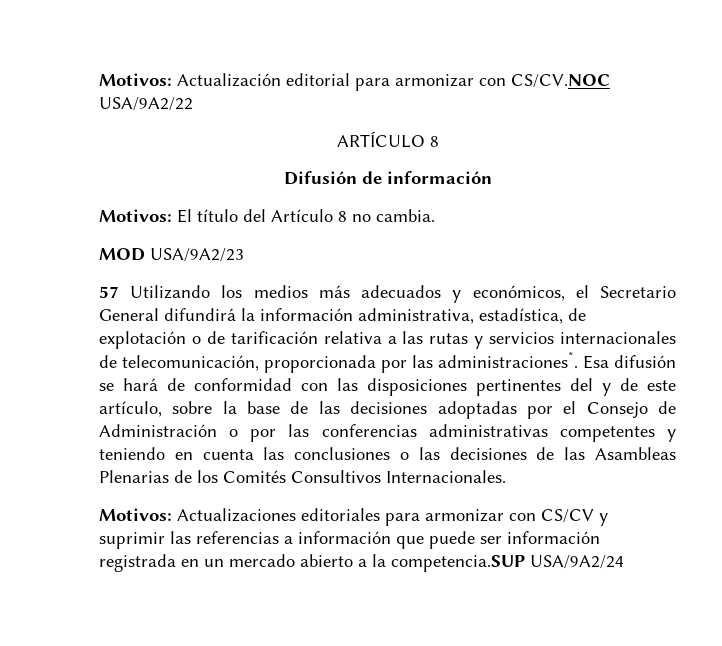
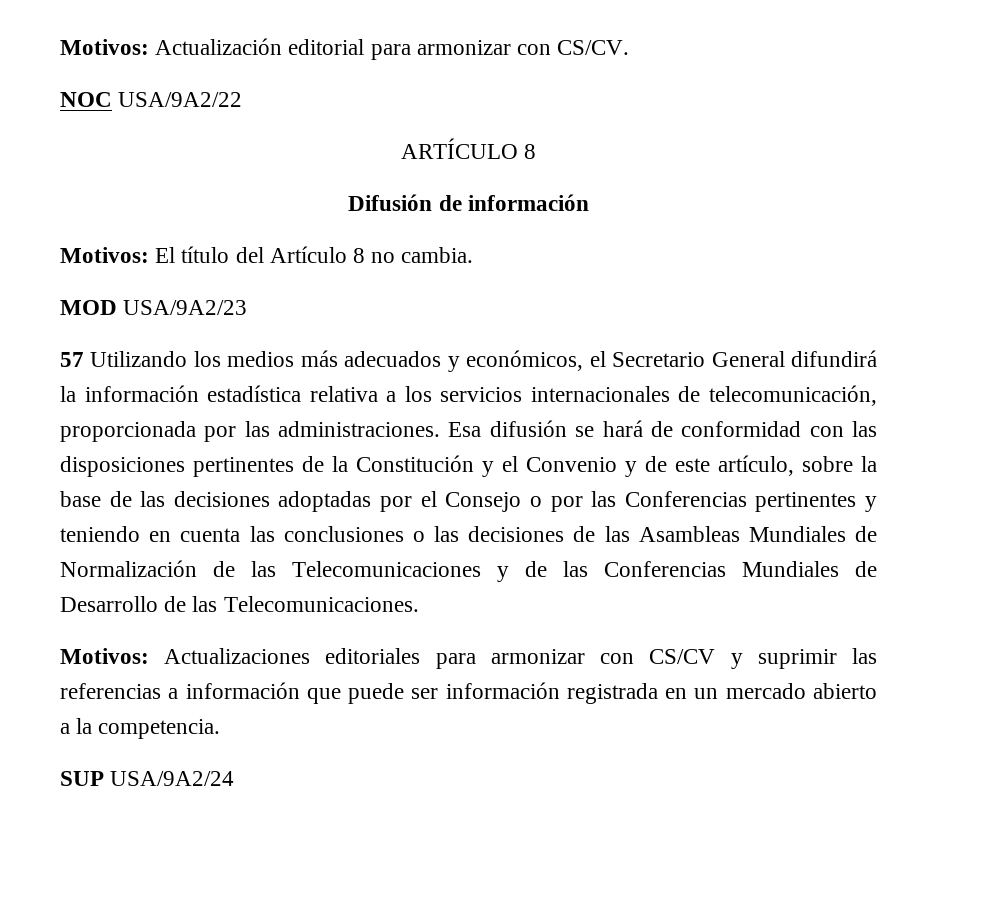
- Motivos: Actualización editorial para armonizar con CS/CV.NOC USA/9A2/22
+ Motivos: Actualización editorial para armonizar con CS/CV.
+ NOC USA/9A2/22
- 57 Utilizando los medios más adecuados y económicos, el Secretario General difundirá la información administrativa, estadística, de explotación o de tarificación relativa a las rutas y servicios internacionales de telecomunicación, proporcionada por las administraciones*.
+ 57 Utilizando los medios más adecuados y económicos, el Secretario General difundirá la información estadística relativa a los servicios internacionales de telecomunicación, proporcionada por las administraciones.
- Esa difusión se hará de conformidad con las disposiciones pertinentes del y de este artículo, sobre la base de las decisiones adoptadas por el Consejo de Administración o por las conferencias administrativas competentes y teniendo en cuenta las conclusiones o las decisiones de las Asambleas Plenarias de los Comités Consultivos Internacionales.
+ Esa difusión se hará de conformidad con las disposiciones pertinentes de la Constitución y el Convenio y de este artículo, sobre la base de las decisiones adoptadas por el Consejo o por las Conferencias pertinentes y teniendo en cuenta las conclusiones o las decisiones de las Asambleas Mundiales de Normalización de las Telecomunicaciones y de las Conferencias Mundiales de Desarrollo de las Telecomunicaciones.
- Motivos: Actualizaciones editoriales para armonizar con CS/CV y suprimir las referencias a información que puede ser información registrada en un mercado abierto a la competencia.SUP USA/9A2/24
+ Motivos: Actualizaciones editoriales para armonizar con CS/CV y suprimir las referencias a información que puede ser información registrada en un mercado abierto a la competencia.
+ SUP USA/9A2/24

